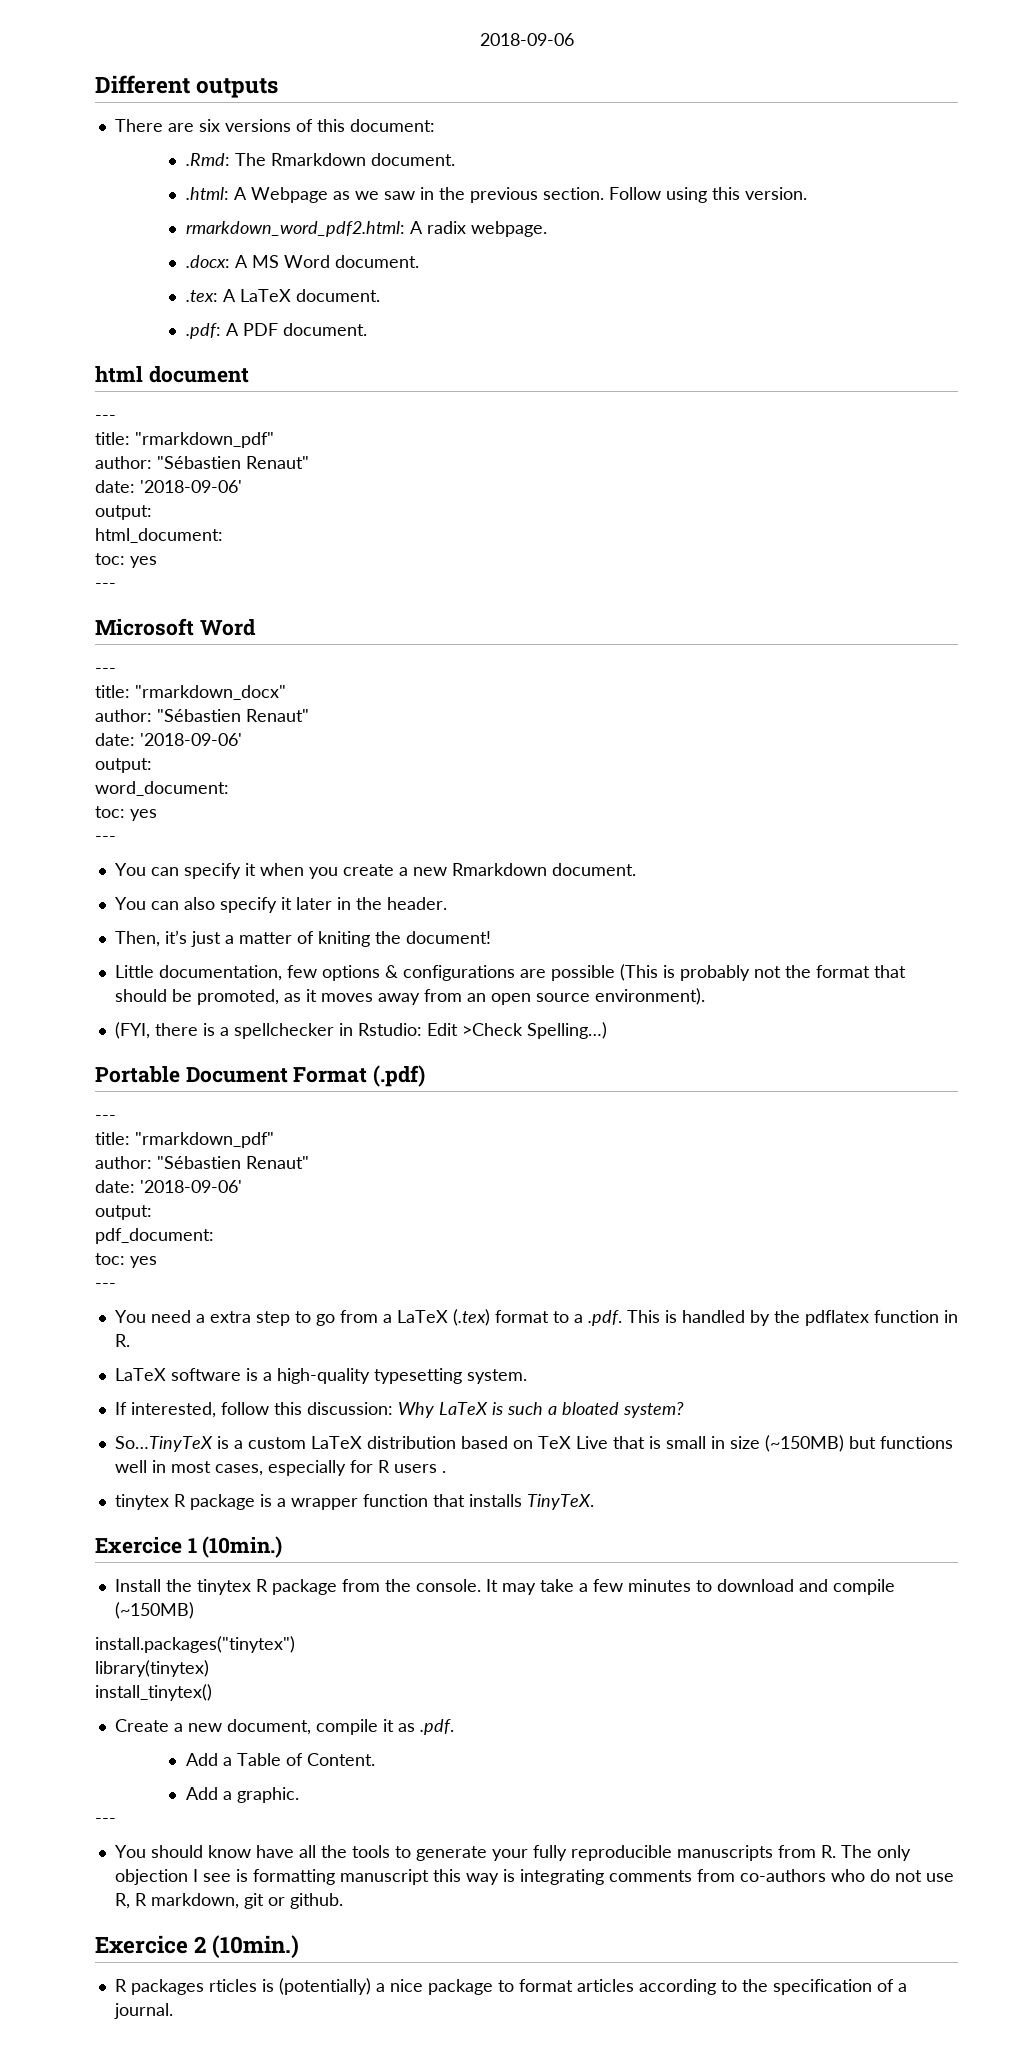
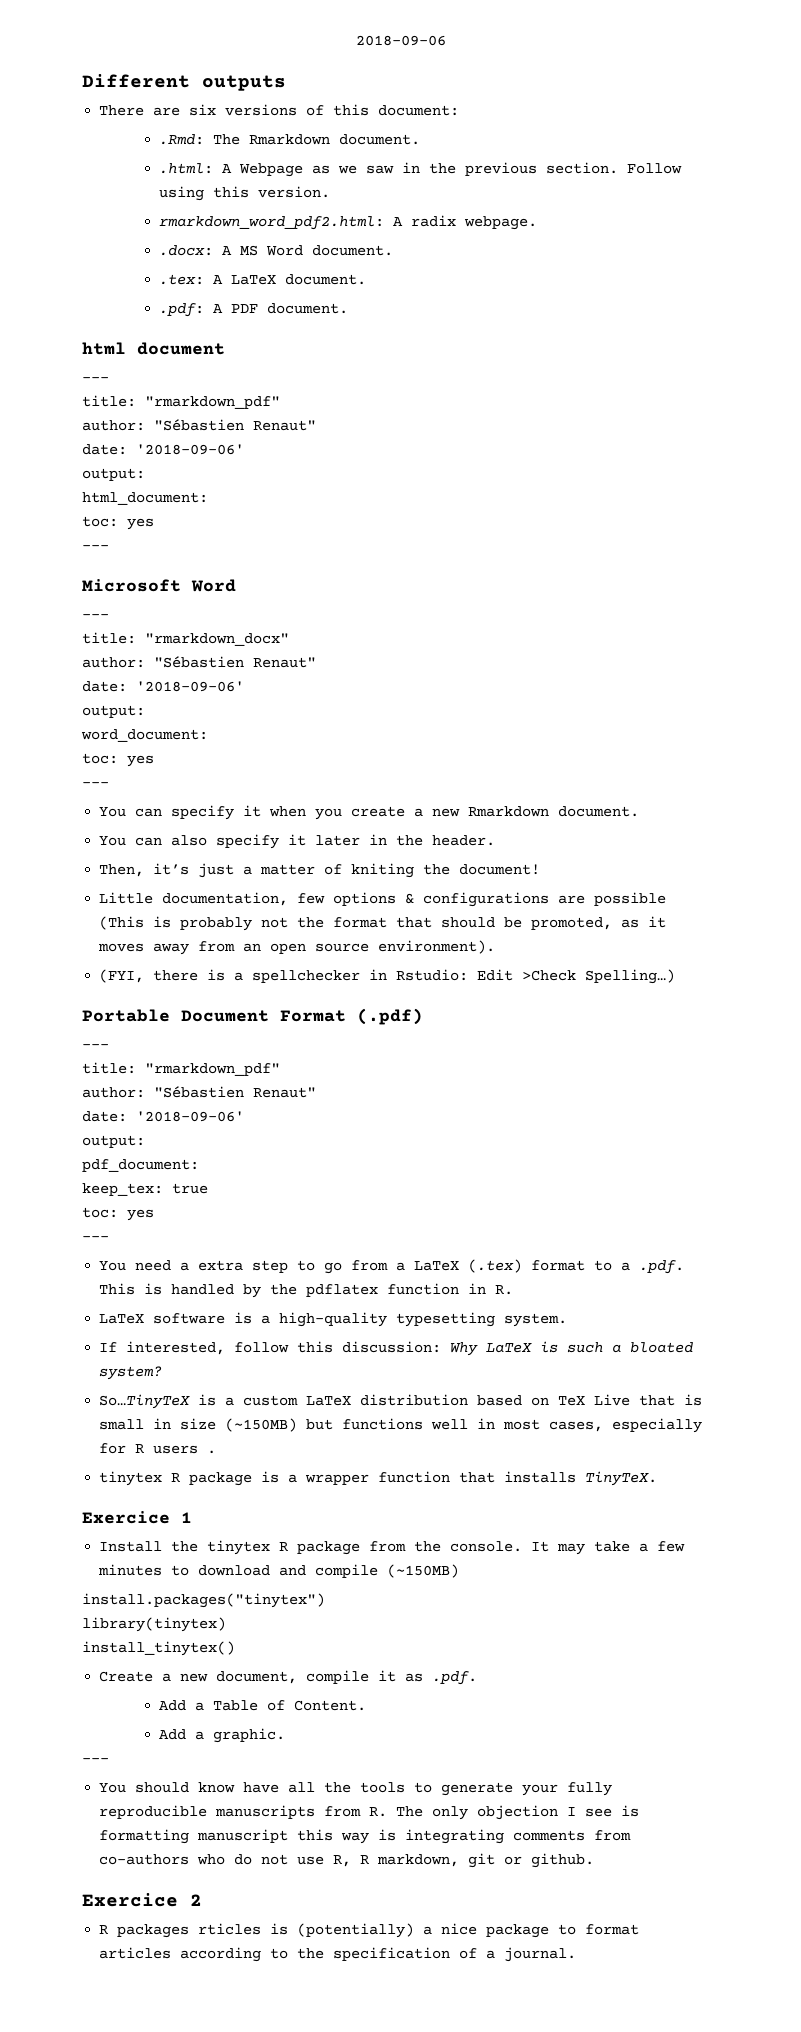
+ keep_tex: true
- Exercice 1 (10min.)
+ Exercice 1
- Exercice 2 (10min.)
+ Exercice 2

